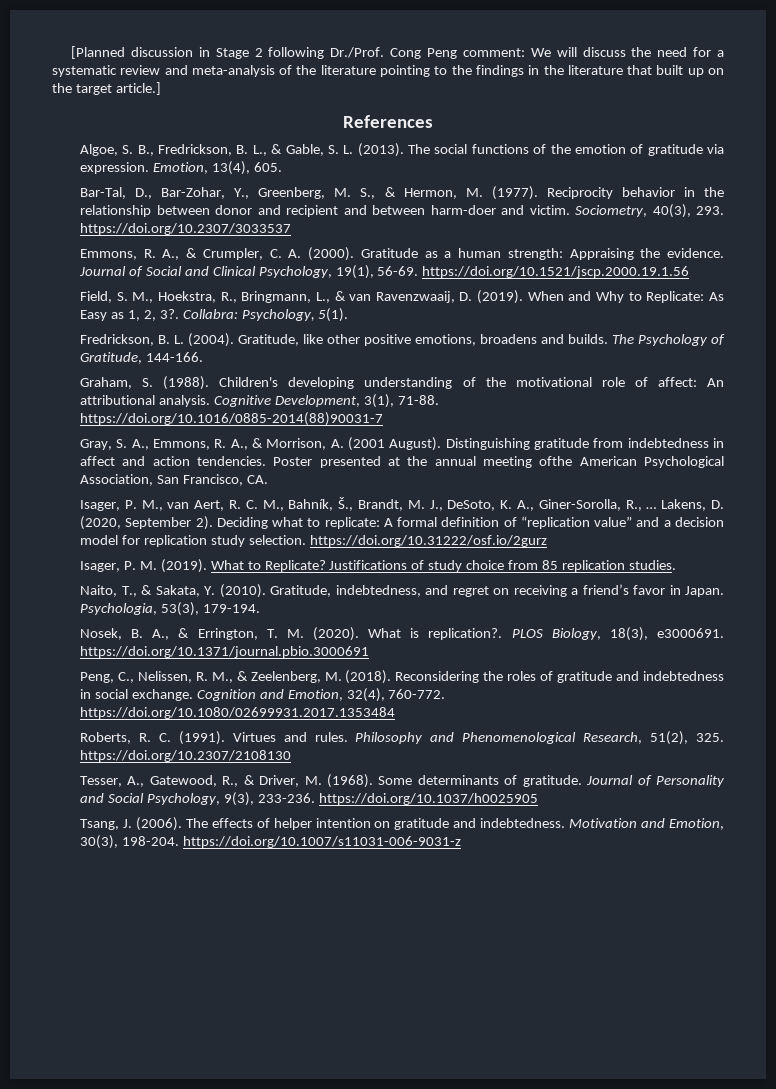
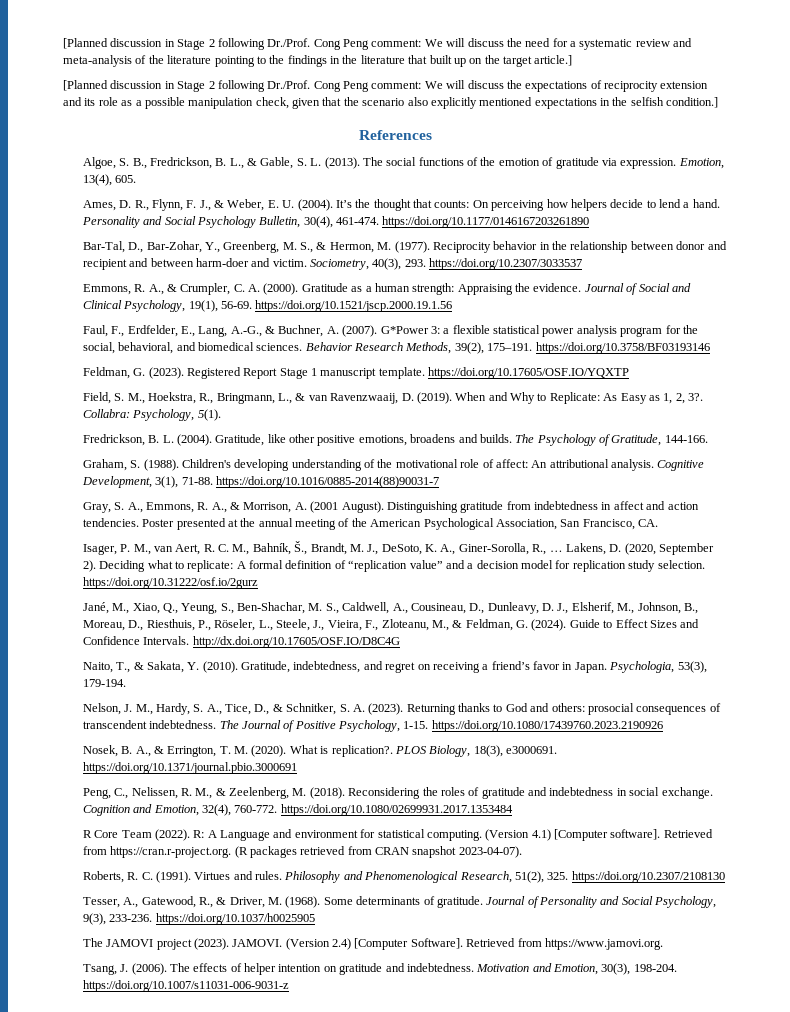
+ [Planned discussion in Stage 2 following Dr./Prof. Cong Peng comment: We will discuss the expectations of reciprocity extension and its role as a possible manipulation check, given that the scenario also explicitly mentioned expectations in the selfish condition.]
+ Ames, D. R., Flynn, F. J., & Weber, E. U. (2004). It’s the thought that counts: On perceiving how helpers decide to lend a hand. Personality and Social Psychology Bulletin, 30(4), 461-474. https://doi.org/10.1177/0146167203261890
+ Faul, F., Erdfelder, E., Lang, A.-G., & Buchner, A. (2007). G*Power 3: a flexible statistical power analysis program for the social, behavioral, and biomedical sciences. Behavior Research Methods, 39(2), 175–191. https://doi.org/10.3758/BF03193146
+ Feldman, G. (2023). Registered Report Stage 1 manuscript template. https://doi.org/10.17605/OSF.IO/YQXTP
- Poster presented at the annual meeting ofthe American Psychological Association, San Francisco, CA.
+ Poster presented at the annual meeting of the American Psychological Association, San Francisco, CA.
- Isager, P. M. (2019). What to Replicate? Justifications of study choice from 85 replication studies.
+ Jané, M., Xiao, Q., Yeung, S., Ben-Shachar, M. S., Caldwell, A., Cousineau, D., Dunleavy, D. J., Elsherif, M., Johnson, B., Moreau, D., Riesthuis, P., Röseler, L., Steele, J., Vieira, F., Zloteanu, M., & Feldman, G. (2024). Guide to Effect Sizes and Confidence Intervals. http://dx.doi.org/10.17605/OSF.IO/D8C4G
+ Nelson, J. M., Hardy, S. A., Tice, D., & Schnitker, S. A. (2023). Returning thanks to God and others: prosocial consequences of transcendent indebtedness. The Journal of Positive Psychology, 1-15. https://doi.org/10.1080/17439760.2023.2190926
+ R Core Team (2022). R: A Language and environment for statistical computing. (Version 4.1) [Computer software]. Retrieved from https://cran.r-project.org. (R packages retrieved from CRAN snapshot 2023-04-07).
+ The JAMOVI project (2023). JAMOVI. (Version 2.4) [Computer Software]. Retrieved from https://www.jamovi.org.

